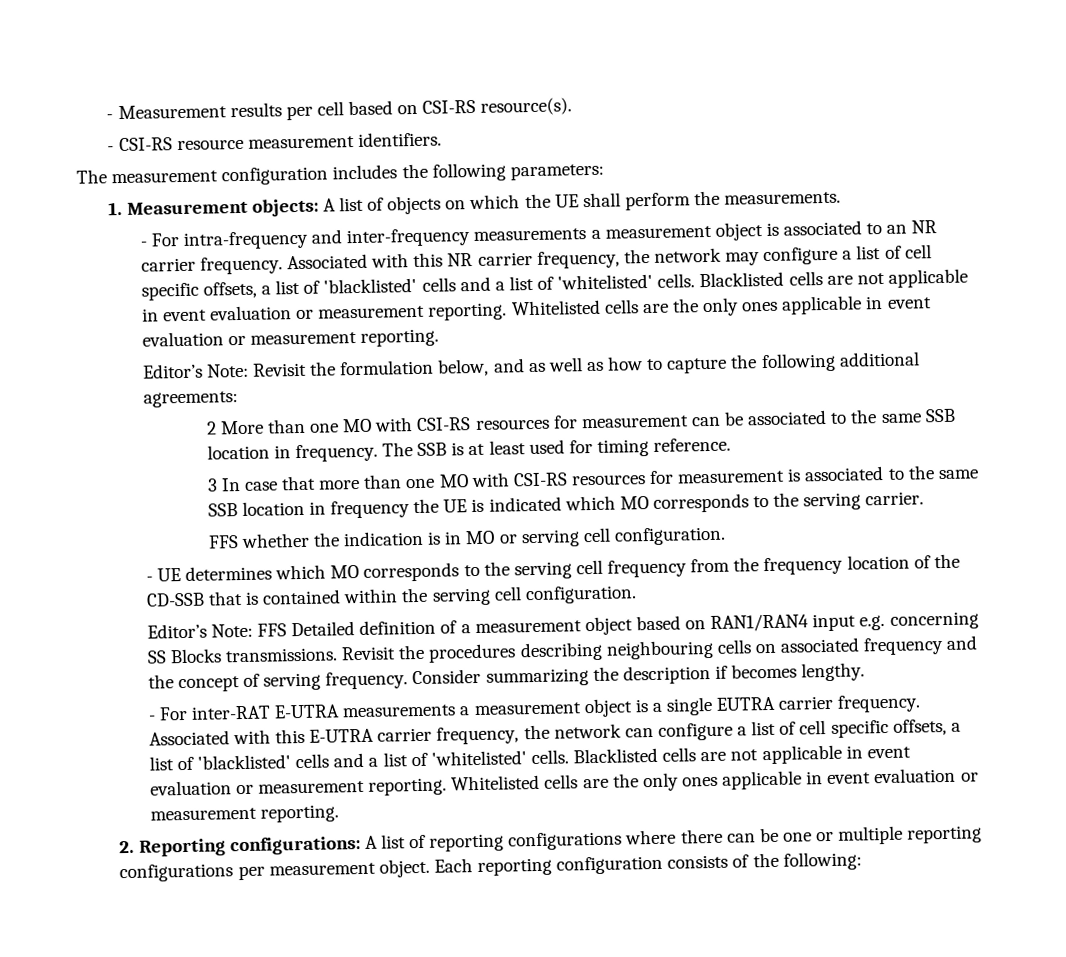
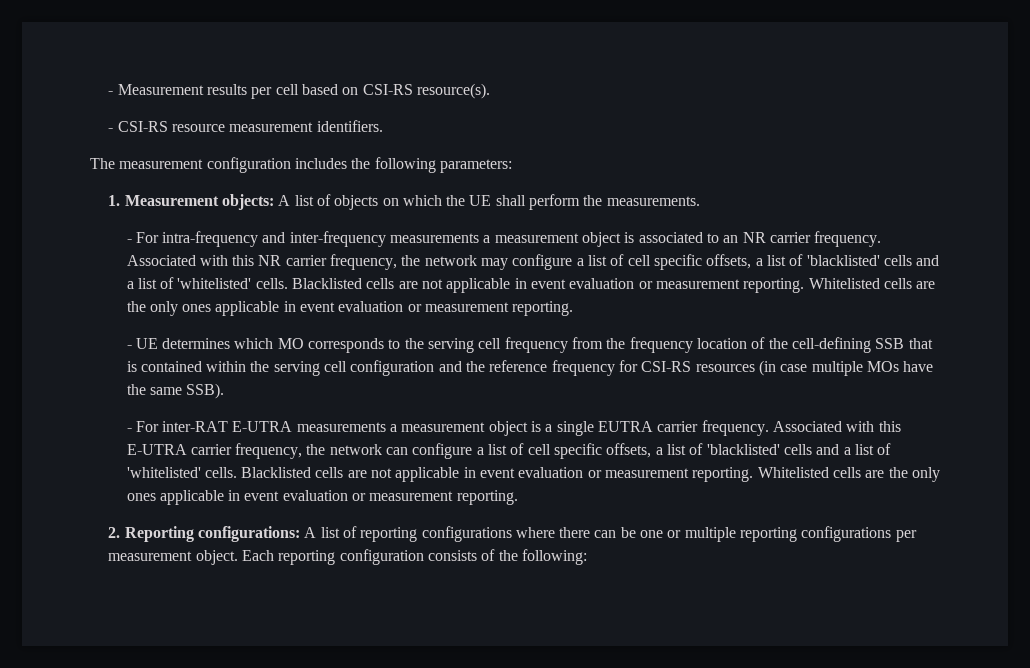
- Editor’s Note: Revisit the formulation below, and as well as how to capture the following additional agreements:
- 2 More than one MO with CSI-RS resources for measurement can be associated to the same SSB location in frequency. The SSB is at least used for timing reference.
- 3 In case that more than one MO with CSI-RS resources for measurement is associated to the same SSB location in frequency the UE is indicated which MO corresponds to the serving carrier.
- FFS whether the indication is in MO or serving cell configuration.
- - UE determines which MO corresponds to the serving cell frequency from the frequency location of the CD-SSB that is contained within the serving cell configuration.
- Editor’s Note: FFS Detailed definition of a measurement object based on RAN1/RAN4 input e.g. concerning SS Blocks transmissions. Revisit the procedures describing neighbouring cells on associated frequency and the concept of serving frequency. Consider summarizing the description if becomes lengthy.
+ - UE determines which MO corresponds to the serving cell frequency from the frequency location of the cell-defining SSB that is contained within the serving cell configuration and the reference frequency for CSI-RS resources (in case multiple MOs have the same SSB).

